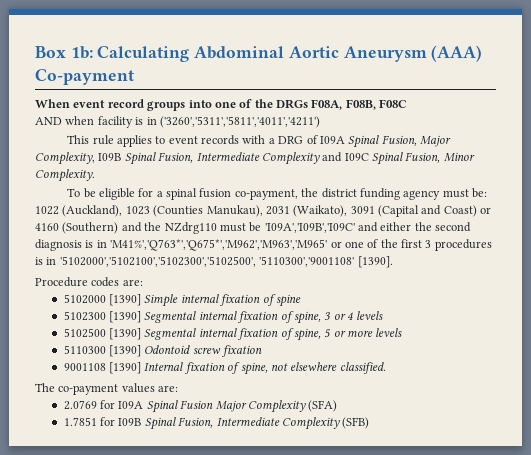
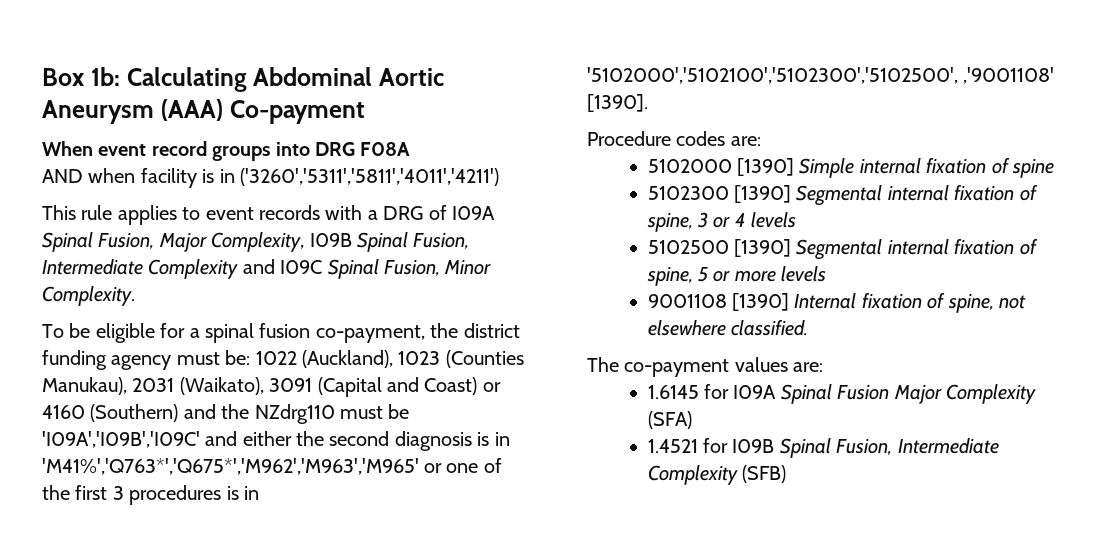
- When event record groups into one of the DRGs F08A, F08B, F08C
+ When event record groups into DRG F08A
- To be eligible for a spinal fusion co-payment, the district funding agency must be: 1022 (Auckland), 1023 (Counties Manukau), 2031 (Waikato), 3091 (Capital and Coast) or 4160 (Southern) and the NZdrg110 must be 'I09A','I09B','I09C' and either the second diagnosis is in 'M41%','Q763*','Q675*','M962','M963','M965' or one of the first 3 procedures is in '5102000','5102100','5102300','5102500', '5110300','9001108' [1390].
+ To be eligible for a spinal fusion co-payment, the district funding agency must be: 1022 (Auckland), 1023 (Counties Manukau), 2031 (Waikato), 3091 (Capital and Coast) or 4160 (Southern) and the NZdrg110 must be 'I09A','I09B','I09C' and either the second diagnosis is in 'M41%','Q763*','Q675*','M962','M963','M965' or one of the first 3 procedures is in '5102000','5102100','5102300','5102500', ,'9001108' [1390].
- 5110300 [1390] Odontoid screw fixation
- 2.0769 for I09A Spinal Fusion Major Complexity (SFA)
+ 1.6145 for I09A Spinal Fusion Major Complexity (SFA)
- 1.7851 for I09B Spinal Fusion, Intermediate Complexity (SFB)
+ 1.4521 for I09B Spinal Fusion, Intermediate Complexity (SFB)

